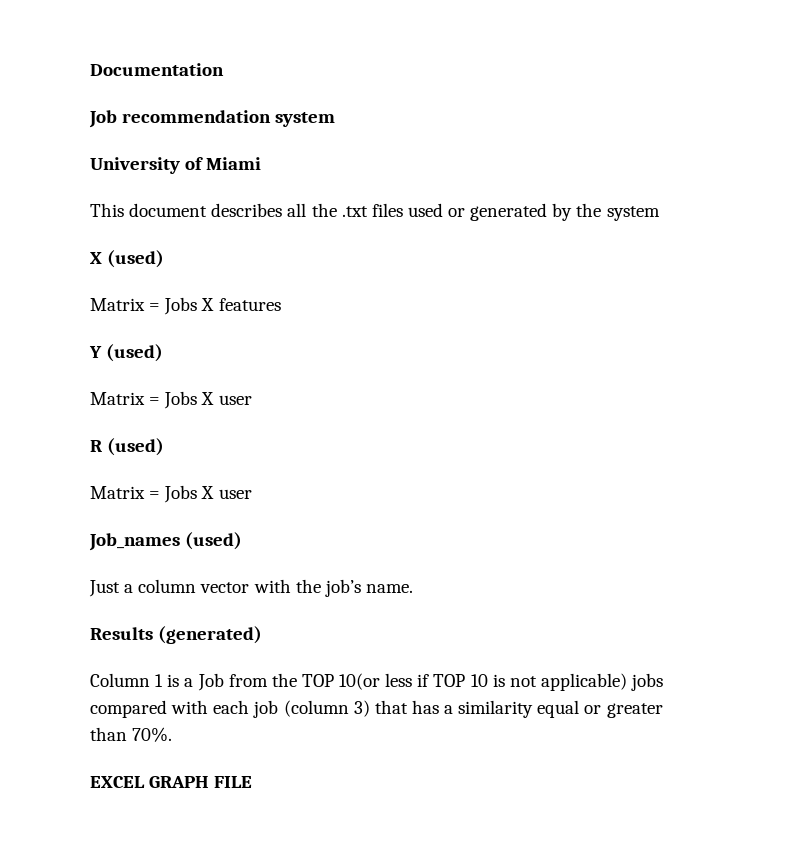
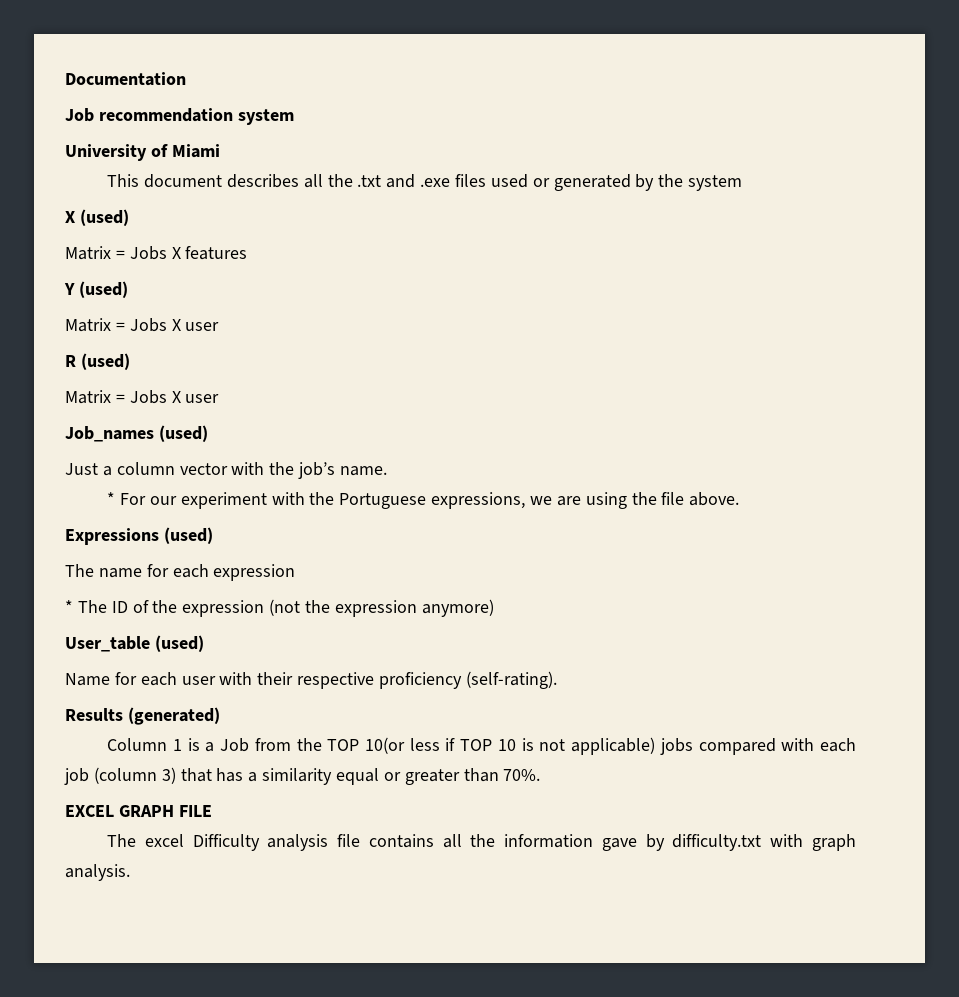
- This document describes all the .txt files used or generated by the system
+ This document describes all the .txt and .exe files used or generated by the system
+ * For our experiment with the Portuguese expressions, we are using the file above.
+ Expressions (used)
+ The name for each expression
+ * The ID of the expression (not the expression anymore)
+ User_table (used)
+ Name for each user with their respective proficiency (self-rating).
+ The excel Difficulty analysis file contains all the information gave by difficulty.txt with graph analysis.

